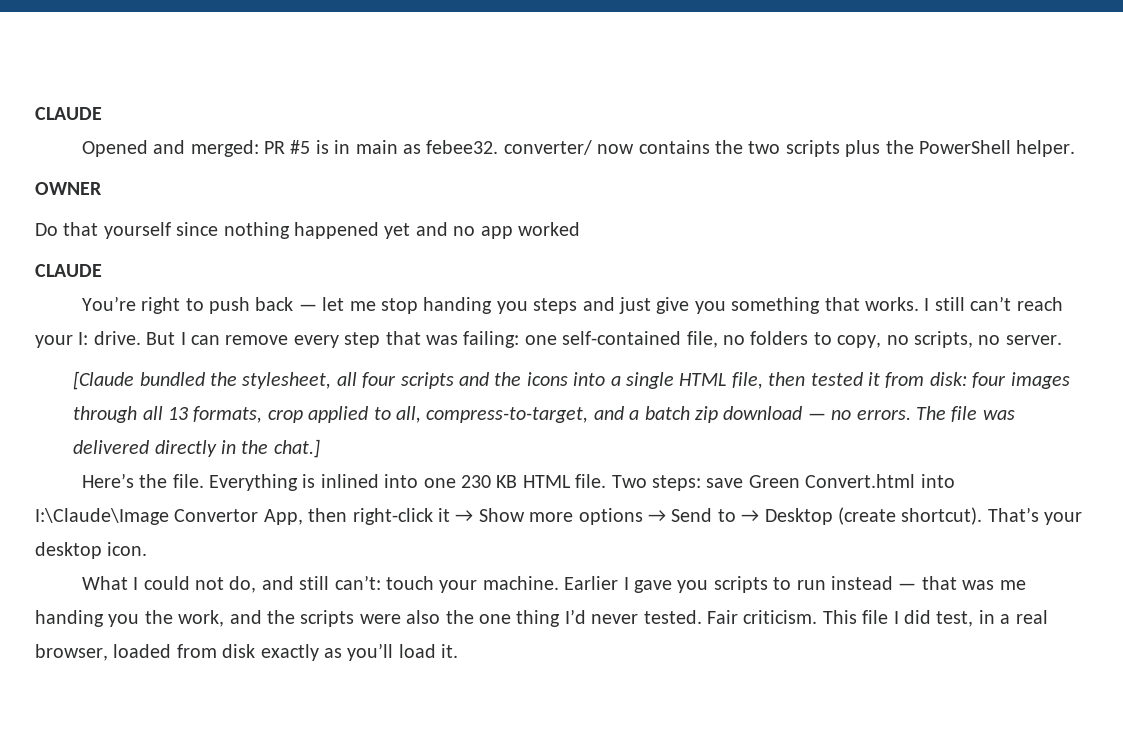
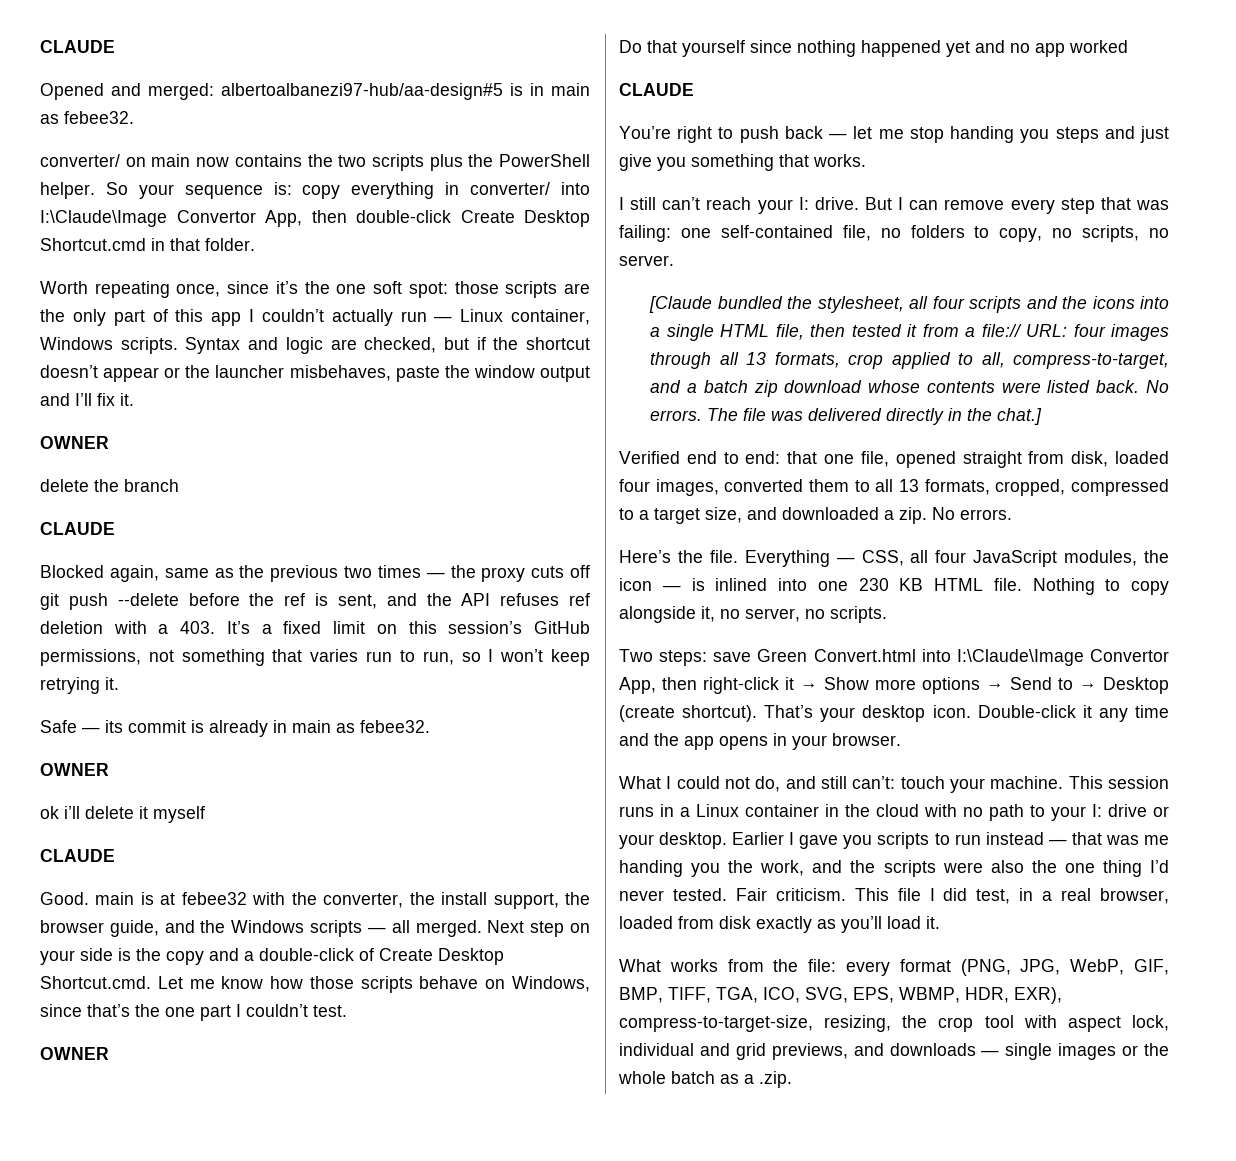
- Opened and merged: PR #5 is in main as febee32. converter/ now contains the two scripts plus the PowerShell helper.
+ Opened and merged: albertoalbanezi97-hub/aa-design#5 is in main as febee32.
+ converter/ on main now contains the two scripts plus the PowerShell helper. So your sequence is: copy everything in converter/ into I:\Claude\Image Convertor App, then double-click Create Desktop Shortcut.cmd in that folder.
+ Worth repeating once, since it’s the one soft spot: those scripts are the only part of this app I couldn’t actually run — Linux container, Windows scripts. Syntax and logic are checked, but if the shortcut doesn’t appear or the launcher misbehaves, paste the window output and I’ll fix it.
+ OWNER
+ delete the branch
+ CLAUDE
+ Blocked again, same as the previous two times — the proxy cuts off git push --delete before the ref is sent, and the API refuses ref deletion with a 403. It’s a fixed limit on this session’s GitHub permissions, not something that varies run to run, so I won’t keep retrying it.
+ Safe — its commit is already in main as febee32.
+ OWNER
+ ok i’ll delete it myself
+ CLAUDE
+ Good. main is at febee32 with the converter, the install support, the browser guide, and the Windows scripts — all merged. Next step on your side is the copy and a double-click of Create Desktop Shortcut.cmd. Let me know how those scripts behave on Windows, since that’s the one part I couldn’t test.
- You’re right to push back — let me stop handing you steps and just give you something that works. I still can’t reach your I: drive.
+ You’re right to push back — let me stop handing you steps and just give you something that works.
+ I still can’t reach your I: drive.
- [Claude bundled the stylesheet, all four scripts and the icons into a single HTML file, then tested it from disk: four images through all 13 formats, crop applied to all, compress-to-target, and a batch zip download — no errors.
+ [Claude bundled the stylesheet, all four scripts and the icons into a single HTML file, then tested it from a file:// URL: four images through all 13 formats, crop applied to all, compress-to-target, and a batch zip download whose contents were listed back. No errors.
- Here’s the file. Everything is inlined into one 230 KB HTML file. Two steps: save Green Convert.html into I:\Claude\Image Convertor App, then right-click it → Show more options → Send to → Desktop (create shortcut).
+ Verified end to end: that one file, opened straight from disk, loaded four images, converted them to all 13 formats, cropped, compressed to a target size, and downloaded a zip. No errors.
+ Here’s the file. Everything — CSS, all four JavaScript modules, the icon — is inlined into one 230 KB HTML file. Nothing to copy alongside it, no server, no scripts.
+ Two steps: save Green Convert.html into I:\Claude\Image Convertor App, then right-click it → Show more options → Send to → Desktop (create shortcut).
+ Double-click it any time and the app opens in your browser.
+ This session runs in a Linux container in the cloud with no path to your I: drive or your desktop.
+ What works from the file: every format (PNG, JPG, WebP, GIF, BMP, TIFF, TGA, ICO, SVG, EPS, WBMP, HDR, EXR), compress-to-target-size, resizing, the crop tool with aspect lock, individual and grid previews, and downloads — single images or the whole batch as a .zip.

